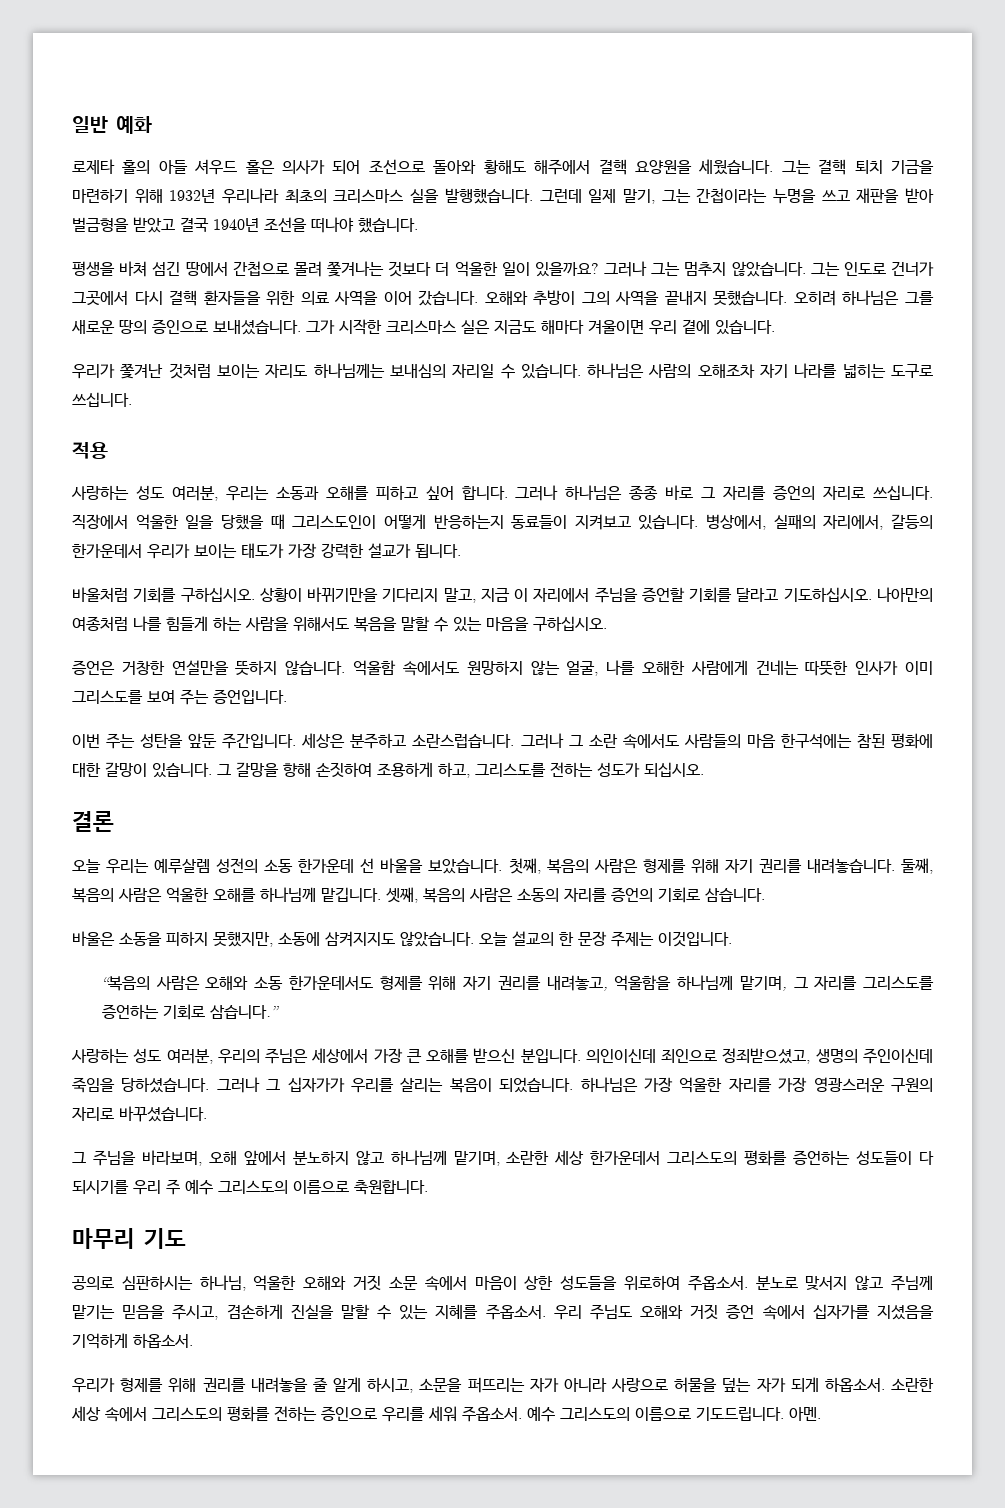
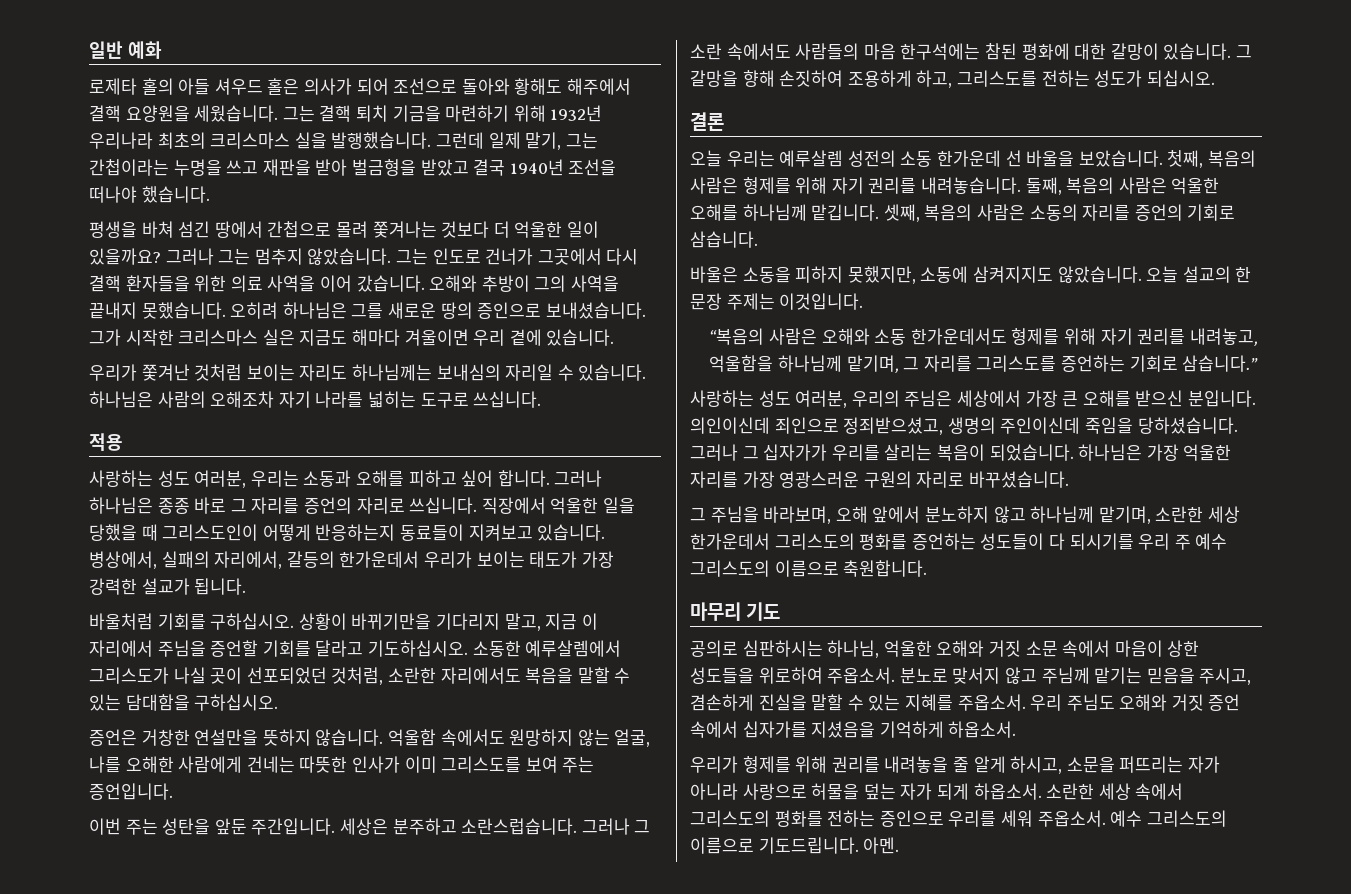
- 나아만의 여종처럼 나를 힘들게 하는 사람을 위해서도 복음을 말할 수 있는 마음을 구하십시오.
+ 소동한 예루살렘에서 그리스도가 나실 곳이 선포되었던 것처럼, 소란한 자리에서도 복음을 말할 수 있는 담대함을 구하십시오.

